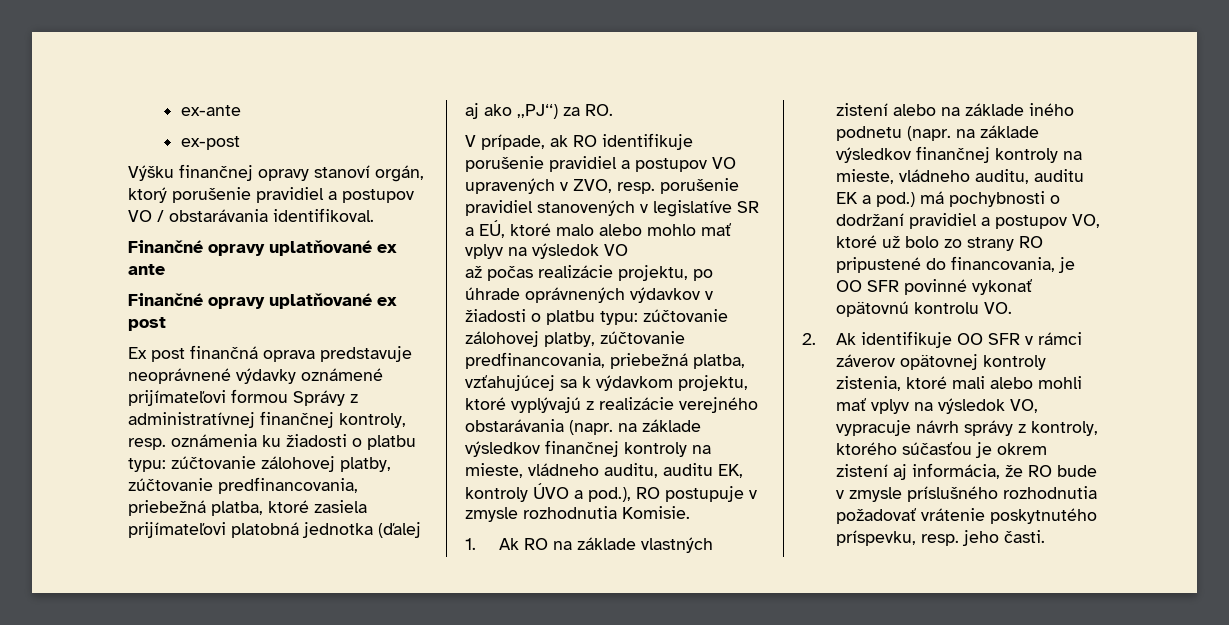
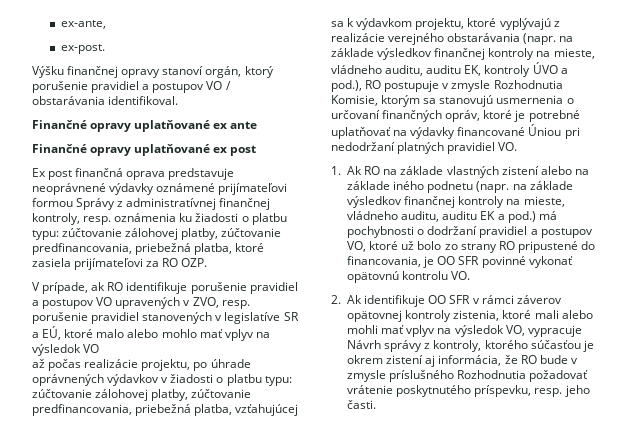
- ex-ante
- ex-post
+ ex-ante,
+ ex-post.
- Ex post finančná oprava predstavuje neoprávnené výdavky oznámené prijímateľovi formou Správy z administratívnej finančnej kontroly, resp. oznámenia ku žiadosti o platbu typu: zúčtovanie zálohovej platby, zúčtovanie predfinancovania, priebežná platba, ktoré zasiela prijímateľovi platobná jednotka (ďalej aj ako ,,PJ‘‘) za RO.
+ Ex post finančná oprava predstavuje neoprávnené výdavky oznámené prijímateľovi formou Správy z administratívnej finančnej kontroly, resp. oznámenia ku žiadosti o platbu typu: zúčtovanie zálohovej platby, zúčtovanie predfinancovania, priebežná platba, ktoré zasiela prijímateľovi za RO OZP.
- až počas realizácie projektu, po úhrade oprávnených výdavkov v žiadosti o platbu typu: zúčtovanie zálohovej platby, zúčtovanie predfinancovania, priebežná platba, vzťahujúcej sa k výdavkom projektu, ktoré vyplývajú z realizácie verejného obstarávania (napr. na základe výsledkov finančnej kontroly na mieste, vládneho auditu, auditu EK, kontroly ÚVO a pod.), RO postupuje v zmysle rozhodnutia Komisie.
+ až počas realizácie projektu, po úhrade oprávnených výdavkov v žiadosti o platbu typu: zúčtovanie zálohovej platby, zúčtovanie predfinancovania, priebežná platba, vzťahujúcej sa k výdavkom projektu, ktoré vyplývajú z realizácie verejného obstarávania (napr. na základe výsledkov finančnej kontroly na mieste, vládneho auditu, auditu EK, kontroly ÚVO a pod.), RO postupuje v zmysle Rozhodnutia Komisie, ktorým sa stanovujú usmernenia o určovaní finančných opráv, ktoré je potrebné uplatňovať na výdavky financované Úniou pri nedodržaní platných pravidiel VO.
- 2. Ak identifikuje OO SFR v rámci záverov opätovnej kontroly zistenia, ktoré mali alebo mohli mať vplyv na výsledok VO, vypracuje návrh správy z kontroly, ktorého súčasťou je okrem zistení aj informácia, že RO bude v zmysle príslušného rozhodnutia požadovať vrátenie poskytnutého príspevku, resp. jeho časti.
+ 2. Ak identifikuje OO SFR v rámci záverov opätovnej kontroly zistenia, ktoré mali alebo mohli mať vplyv na výsledok VO, vypracuje Návrh správy z kontroly, ktorého súčasťou je okrem zistení aj informácia, že RO bude v zmysle príslušného Rozhodnutia požadovať vrátenie poskytnutého príspevku, resp. jeho časti.

